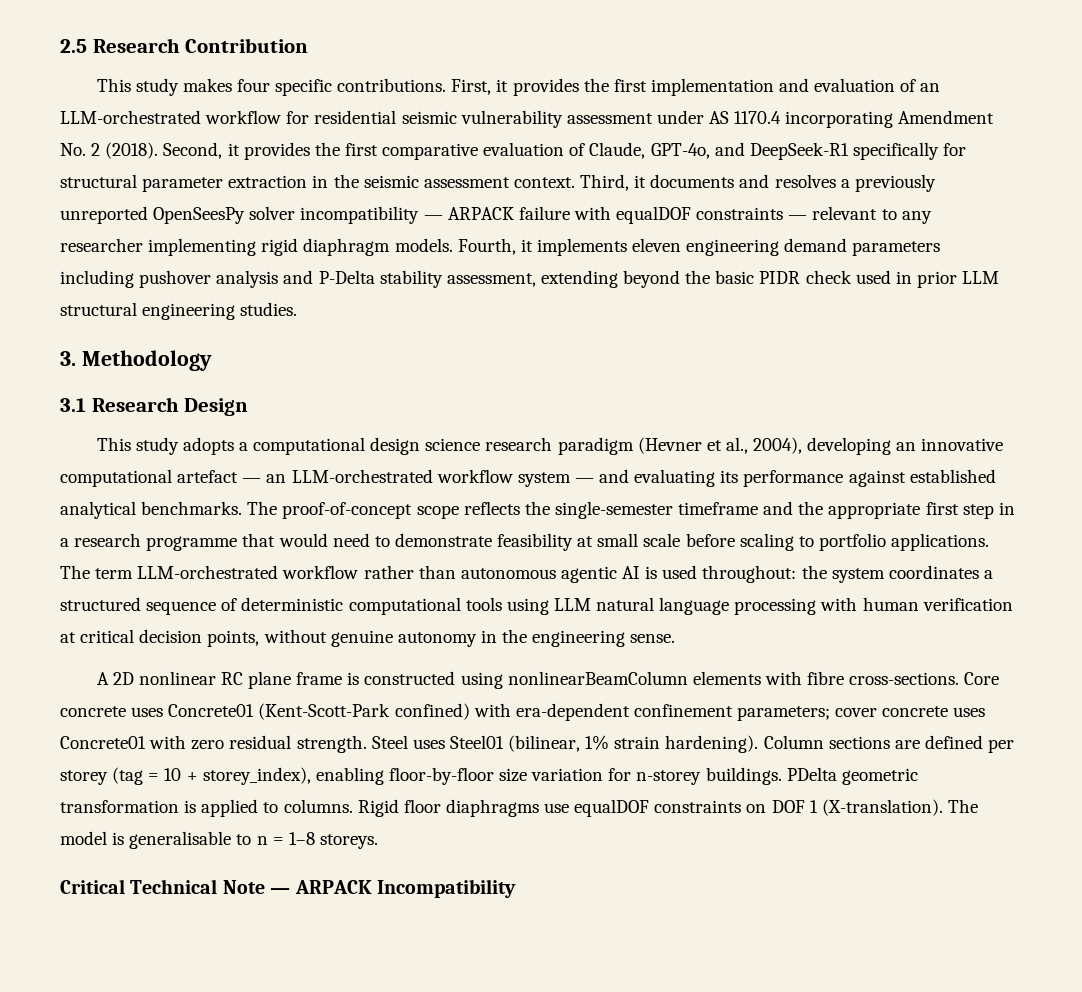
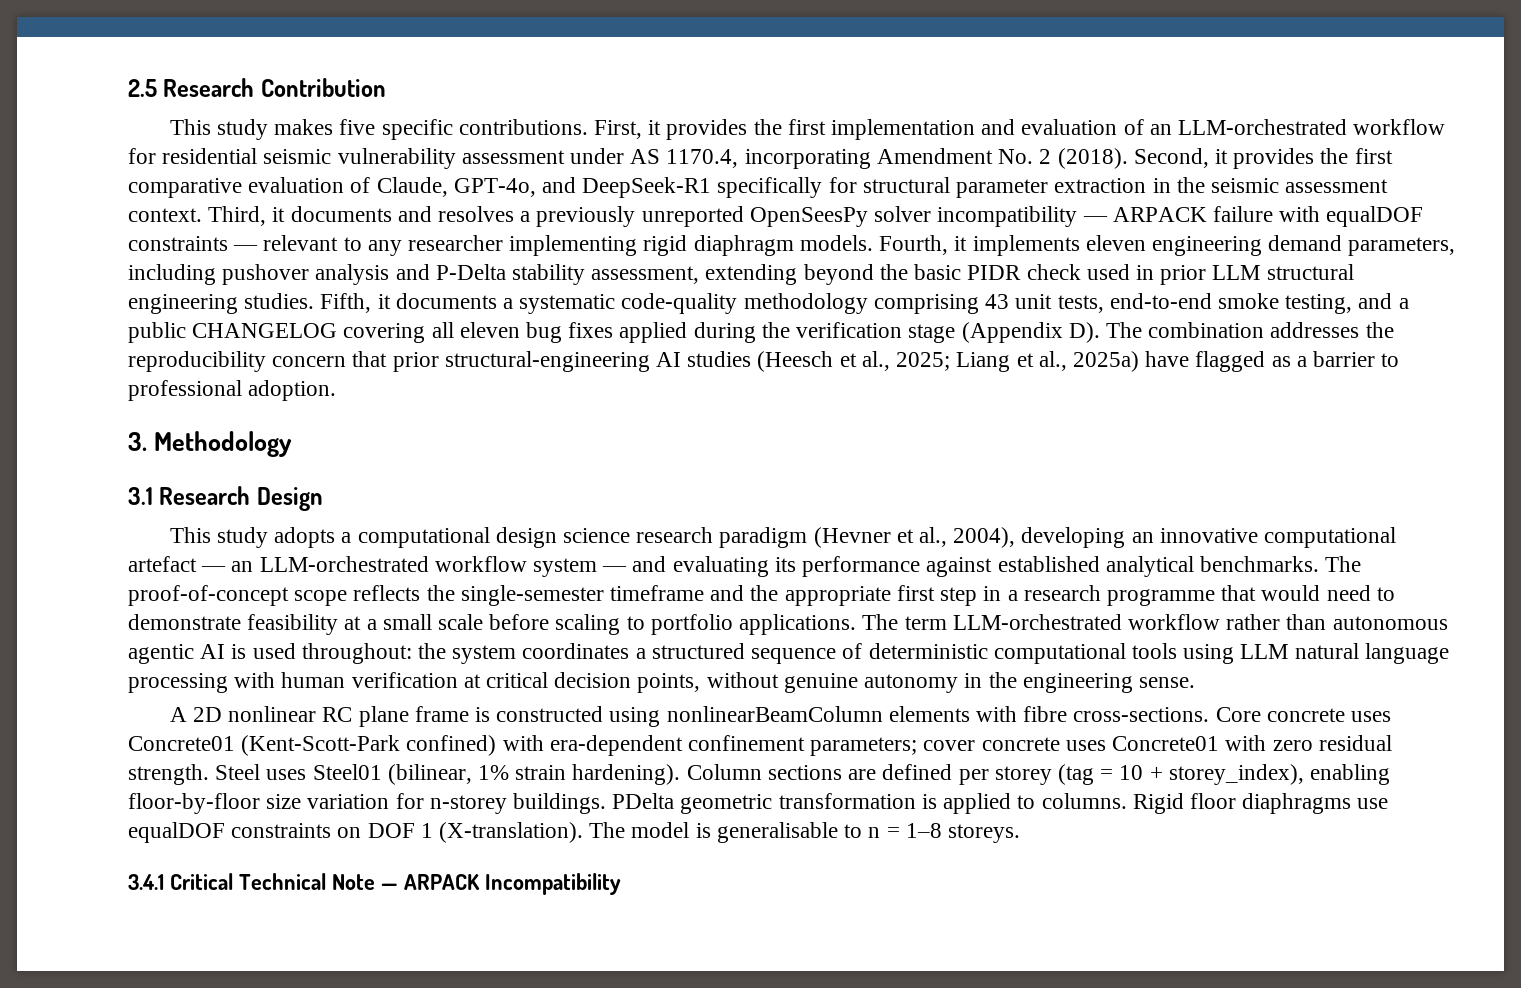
- This study makes four specific contributions.
+ This study makes five specific contributions.
- First, it provides the first implementation and evaluation of an LLM-orchestrated workflow for residential seismic vulnerability assessment under AS 1170.4 incorporating Amendment No. 2 (2018).
+ First, it provides the first implementation and evaluation of an LLM-orchestrated workflow for residential seismic vulnerability assessment under AS 1170.4, incorporating Amendment No. 2 (2018).
- Fourth, it implements eleven engineering demand parameters including pushover analysis and P-Delta stability assessment, extending beyond the basic PIDR check used in prior LLM structural engineering studies.
+ Fourth, it implements eleven engineering demand parameters, including pushover analysis and P-Delta stability assessment, extending beyond the basic PIDR check used in prior LLM structural engineering studies. Fifth, it documents a systematic code-quality methodology comprising 43 unit tests, end-to-end smoke testing, and a public CHANGELOG covering all eleven bug fixes applied during the verification stage (Appendix D). The combination addresses the reproducibility concern that prior structural-engineering AI studies (Heesch et al., 2025; Liang et al., 2025a) have flagged as a barrier to professional adoption.
- The proof-of-concept scope reflects the single-semester timeframe and the appropriate first step in a research programme that would need to demonstrate feasibility at small scale before scaling to portfolio applications.
+ The proof-of-concept scope reflects the single-semester timeframe and the appropriate first step in a research programme that would need to demonstrate feasibility at a small scale before scaling to portfolio applications.
- Critical Technical Note — ARPACK Incompatibility
+ 3.4.1 Critical Technical Note — ARPACK Incompatibility

